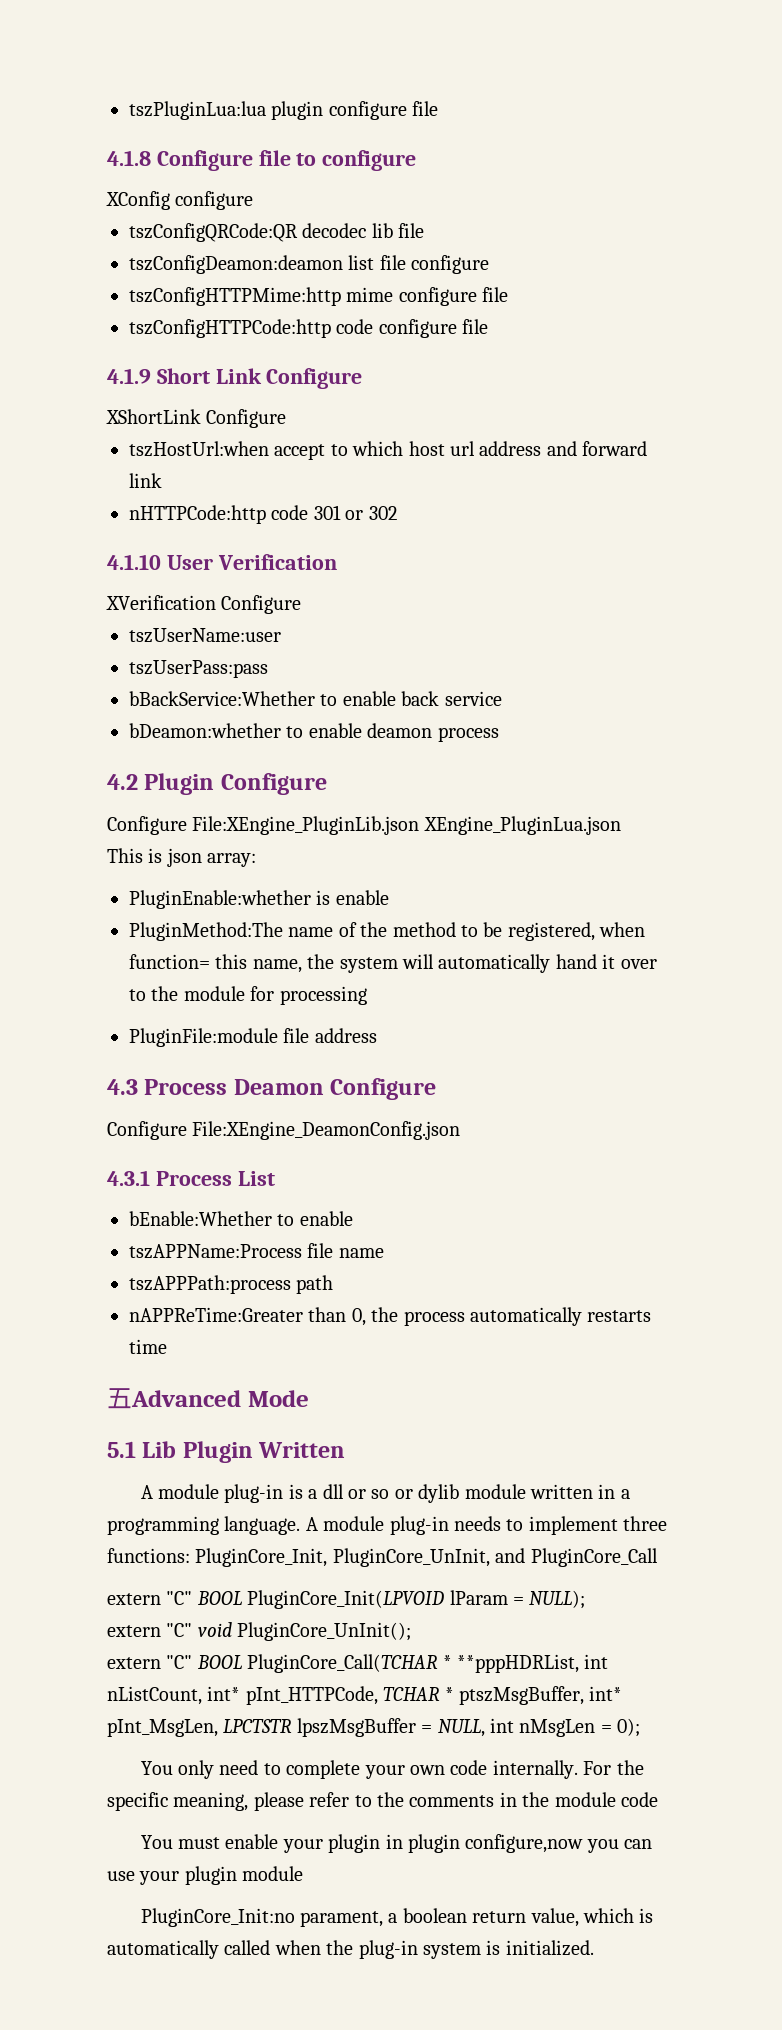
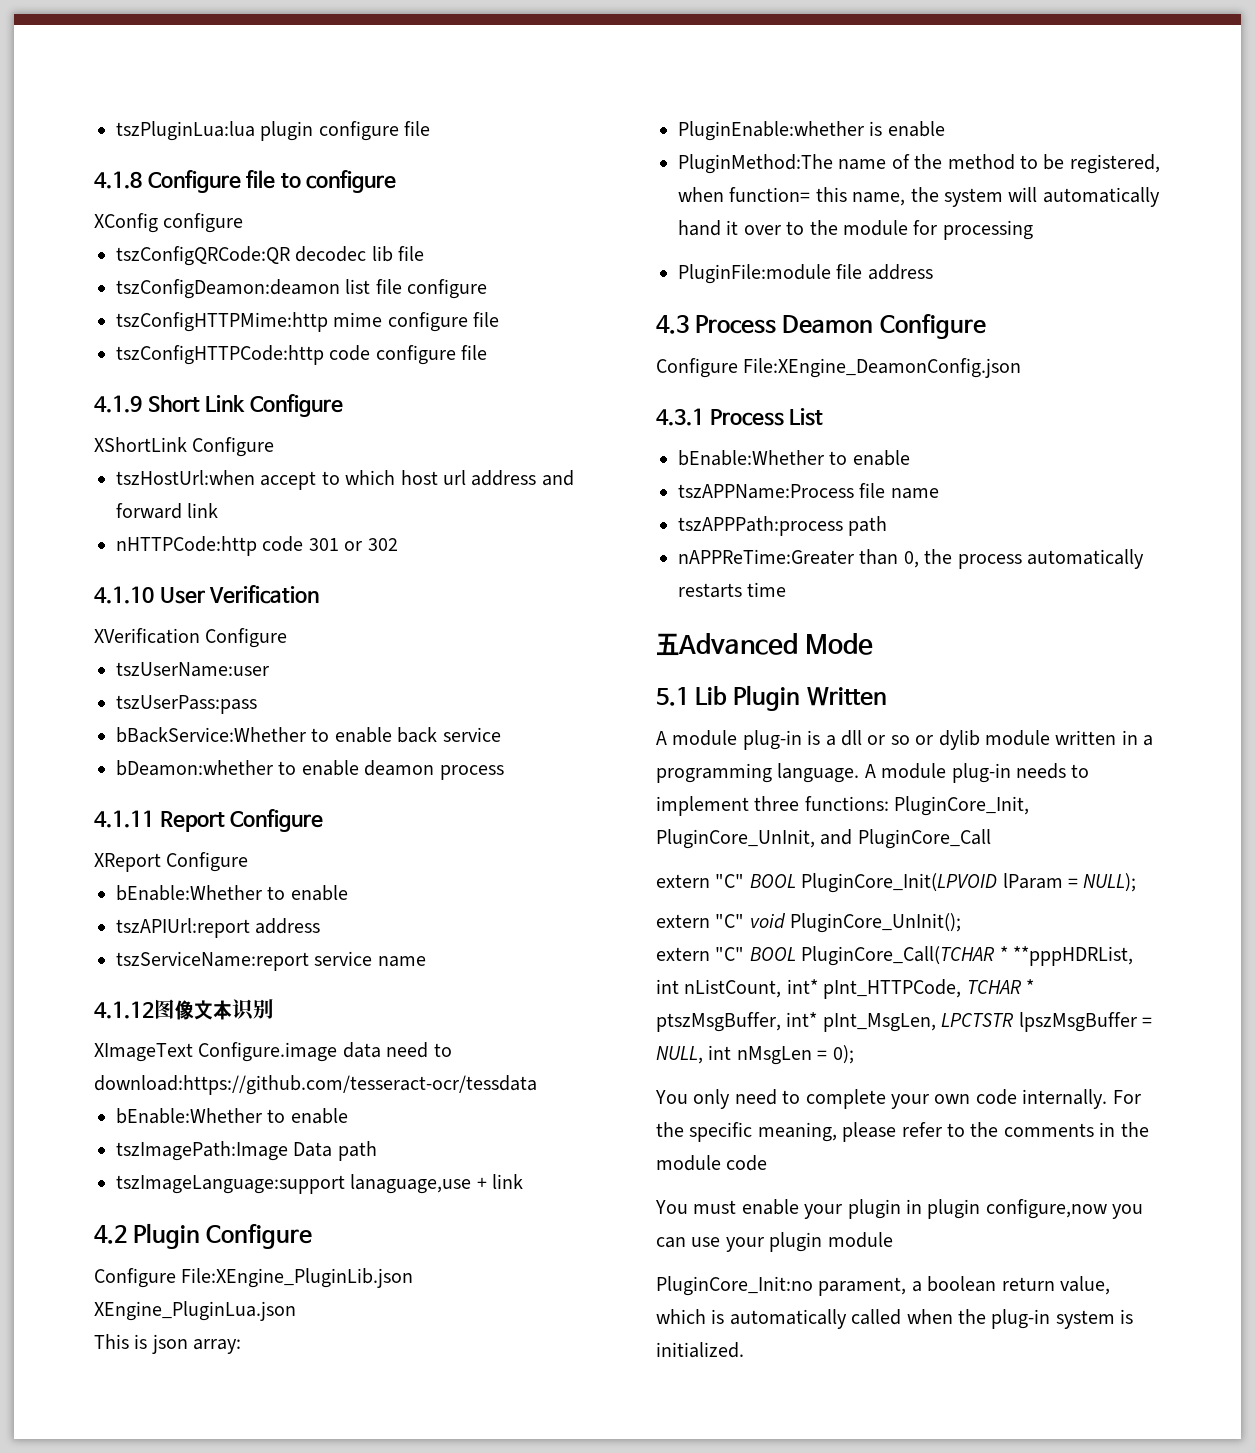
+ 4.1.11 Report Configure
+ XReport Configure
+ bEnable:Whether to enable
+ tszAPIUrl:report address
+ tszServiceName:report service name
+ 4.1.12图像文本识别
+ XImageText Configure.image data need to download:https://github.com/tesseract-ocr/tessdata
+ bEnable:Whether to enable
+ tszImagePath:Image Data path
+ tszImageLanguage:support lanaguage,use + link

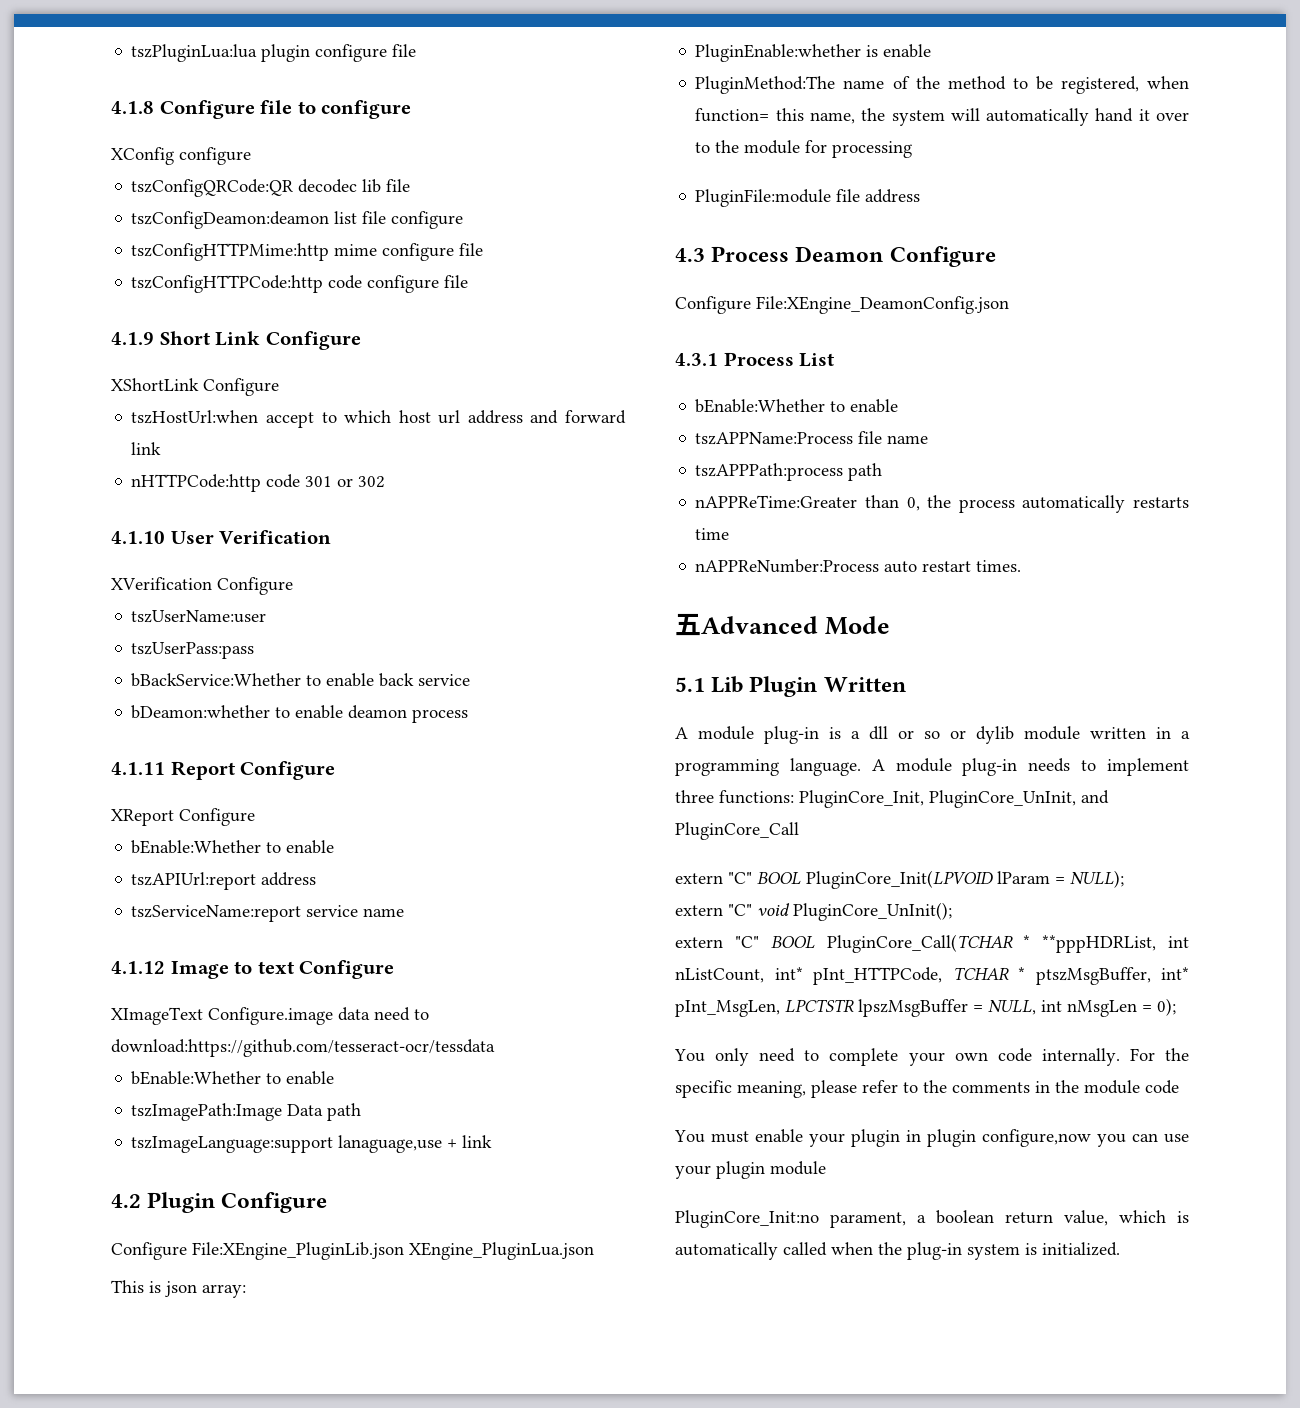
- 4.1.12图像文本识别
+ 4.1.12 Image to text Configure
+ nAPPReNumber:Process auto restart times.

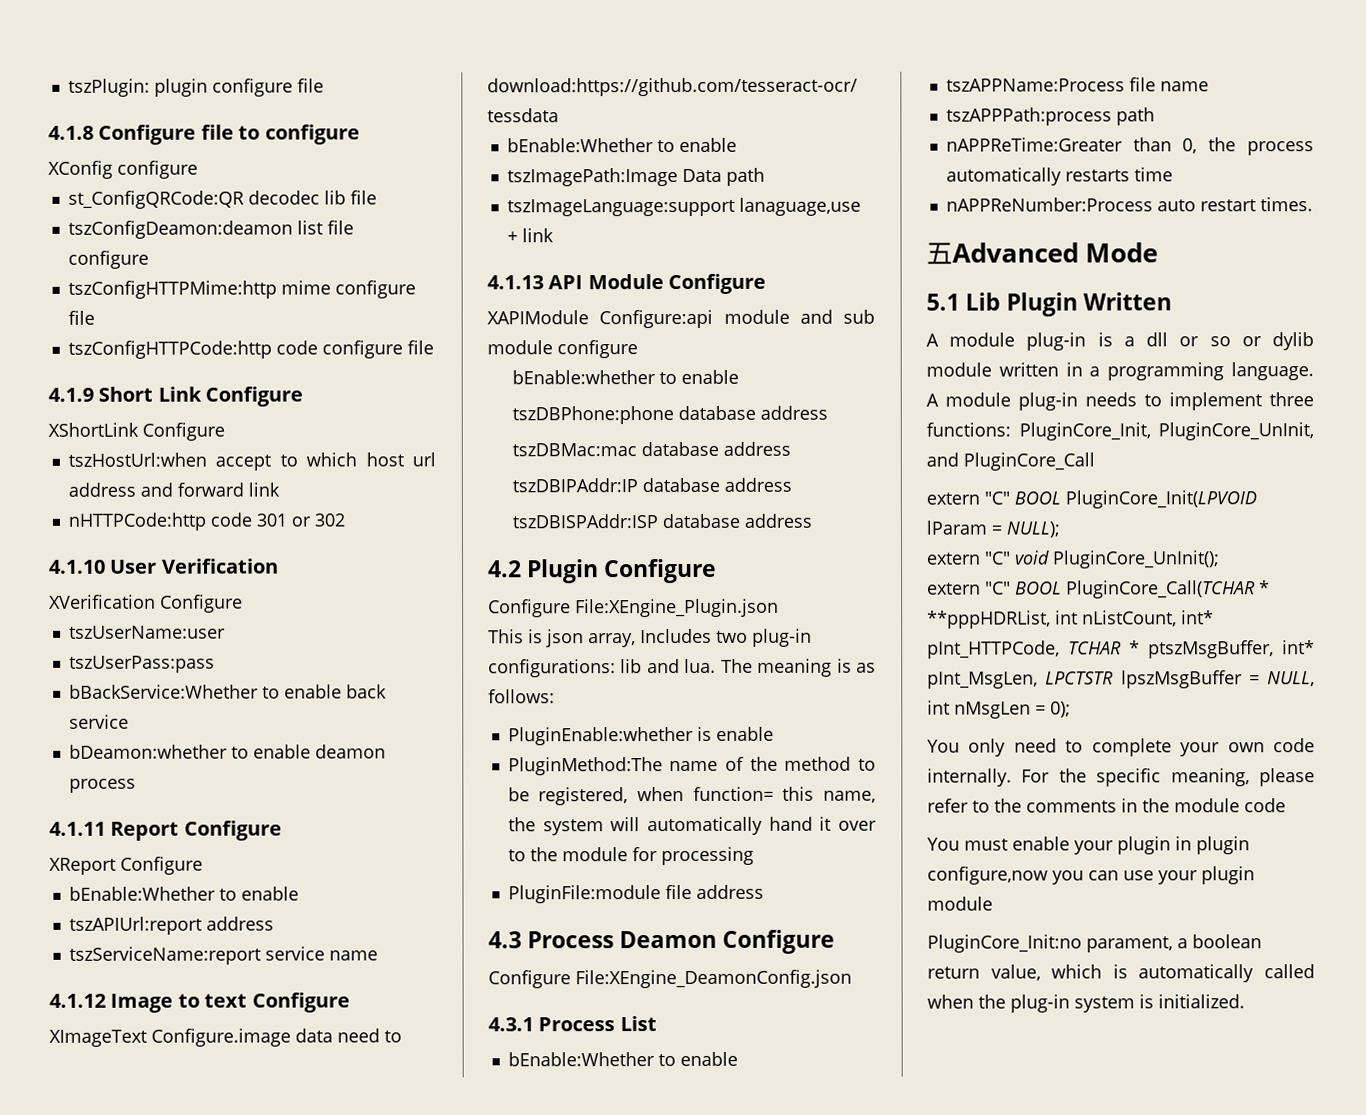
- tszPluginLua:lua plugin configure file
+ tszPlugin: plugin configure file
- tszConfigQRCode:QR decodec lib file
+ st_ConfigQRCode:QR decodec lib file
+ 4.1.13 API Module Configure
+ XAPIModule Configure:api module and sub module configure
+ bEnable:whether to enable
+ tszDBPhone:phone database address
+ tszDBMac:mac database address
+ tszDBIPAddr:IP database address
+ tszDBISPAddr:ISP database address
- Configure File:XEngine_PluginLib.json XEngine_PluginLua.json
+ Configure File:XEngine_Plugin.json
- This is json array:
+ This is json array, Includes two plug-in configurations: lib and lua. The meaning is as follows:

